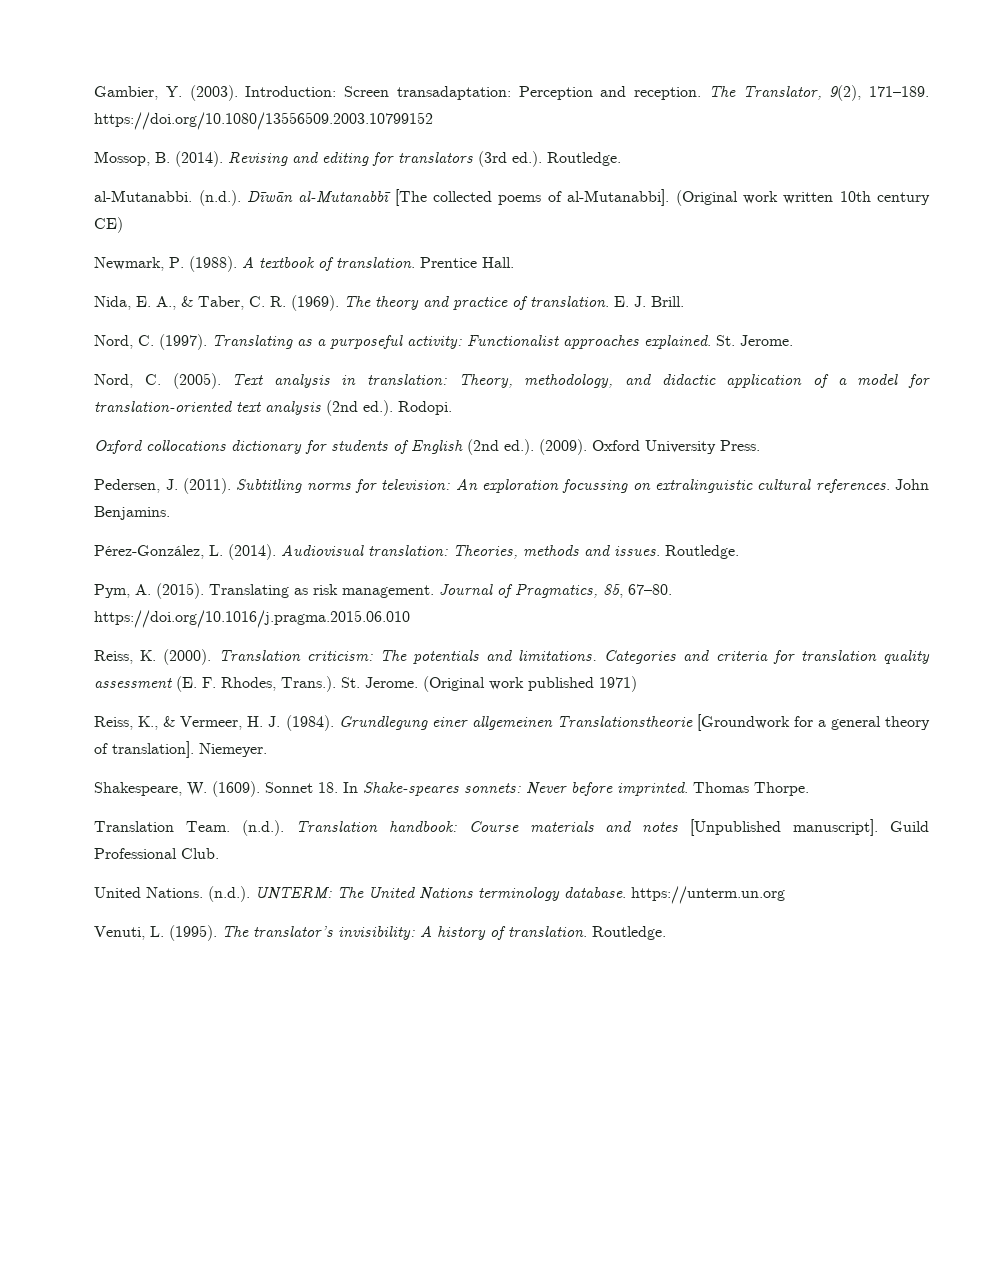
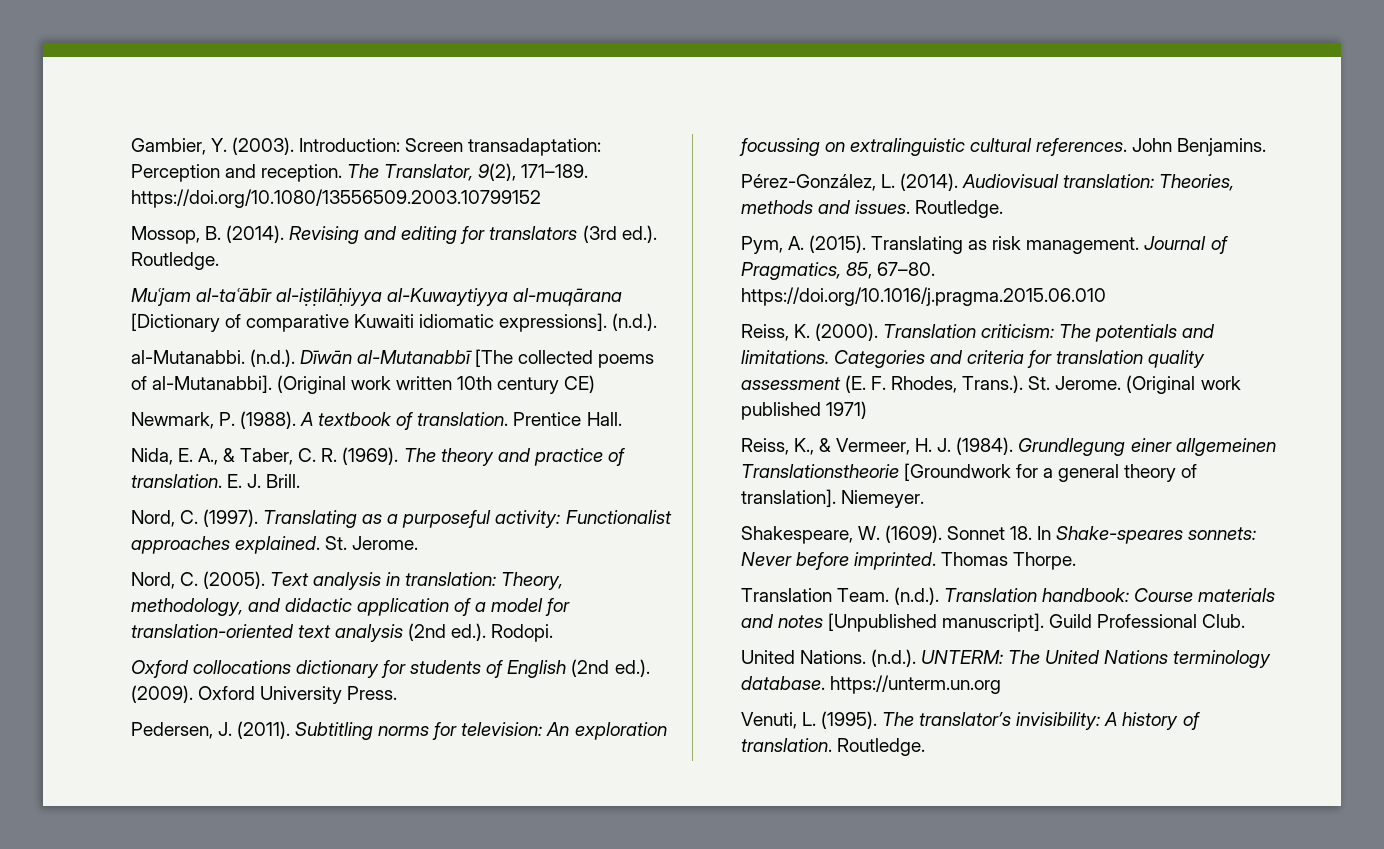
+ Muʿjam al-taʿābīr al-iṣṭilāḥiyya al-Kuwaytiyya al-muqārana [Dictionary of comparative Kuwaiti idiomatic expressions]. (n.d.).

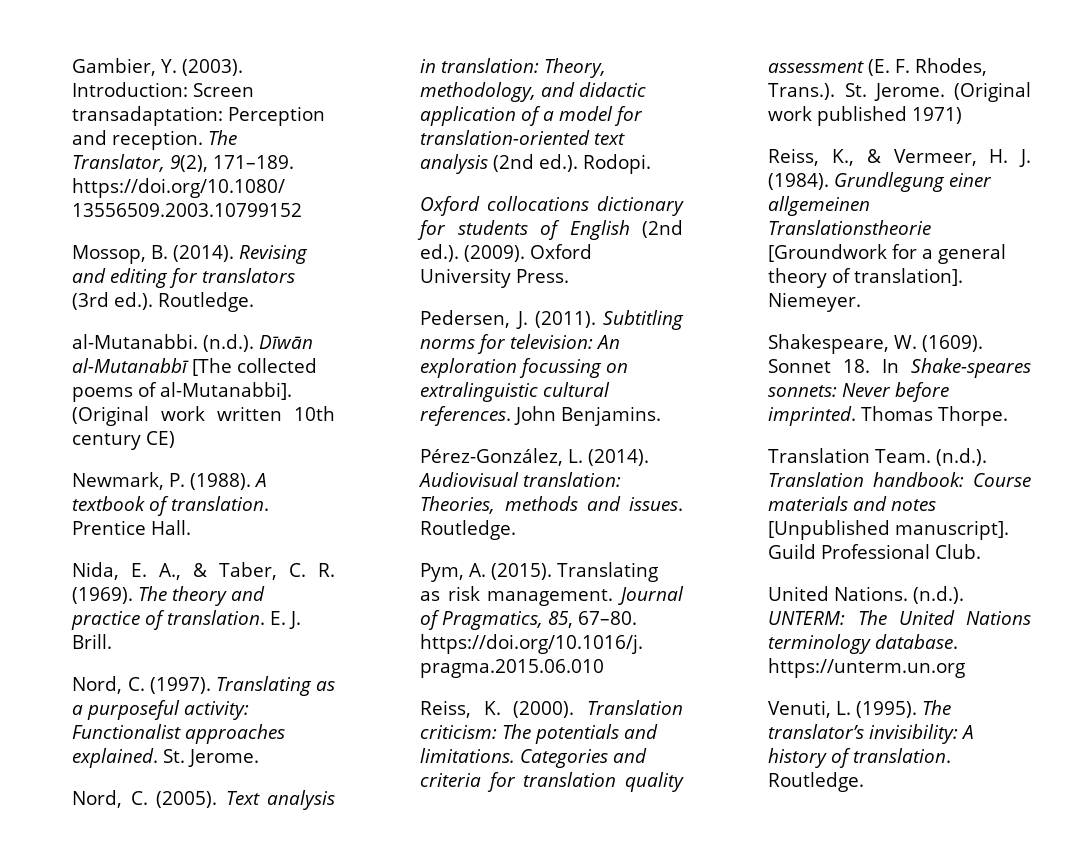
- Muʿjam al-taʿābīr al-iṣṭilāḥiyya al-Kuwaytiyya al-muqārana [Dictionary of comparative Kuwaiti idiomatic expressions]. (n.d.).

